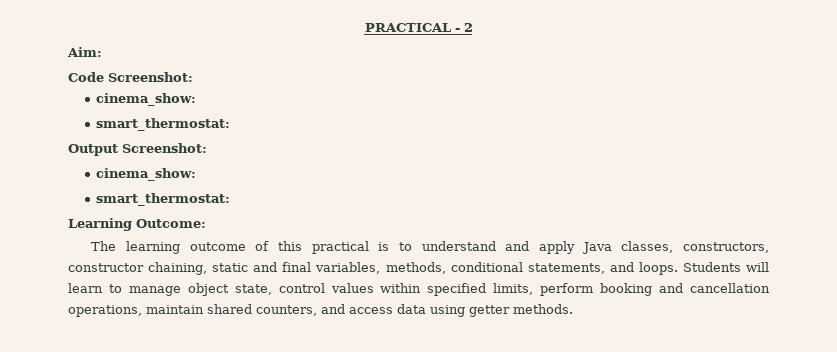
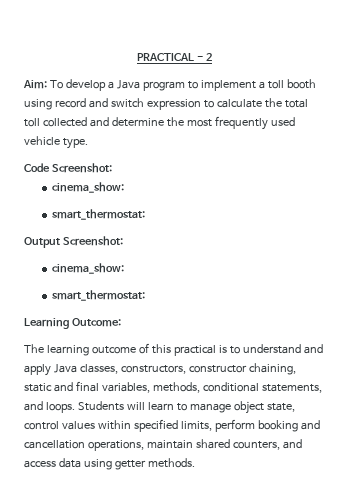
- Aim:
+ Aim: To develop a Java program to implement a toll booth using record and switch expression to calculate the total toll collected and determine the most frequently used vehicle type.

